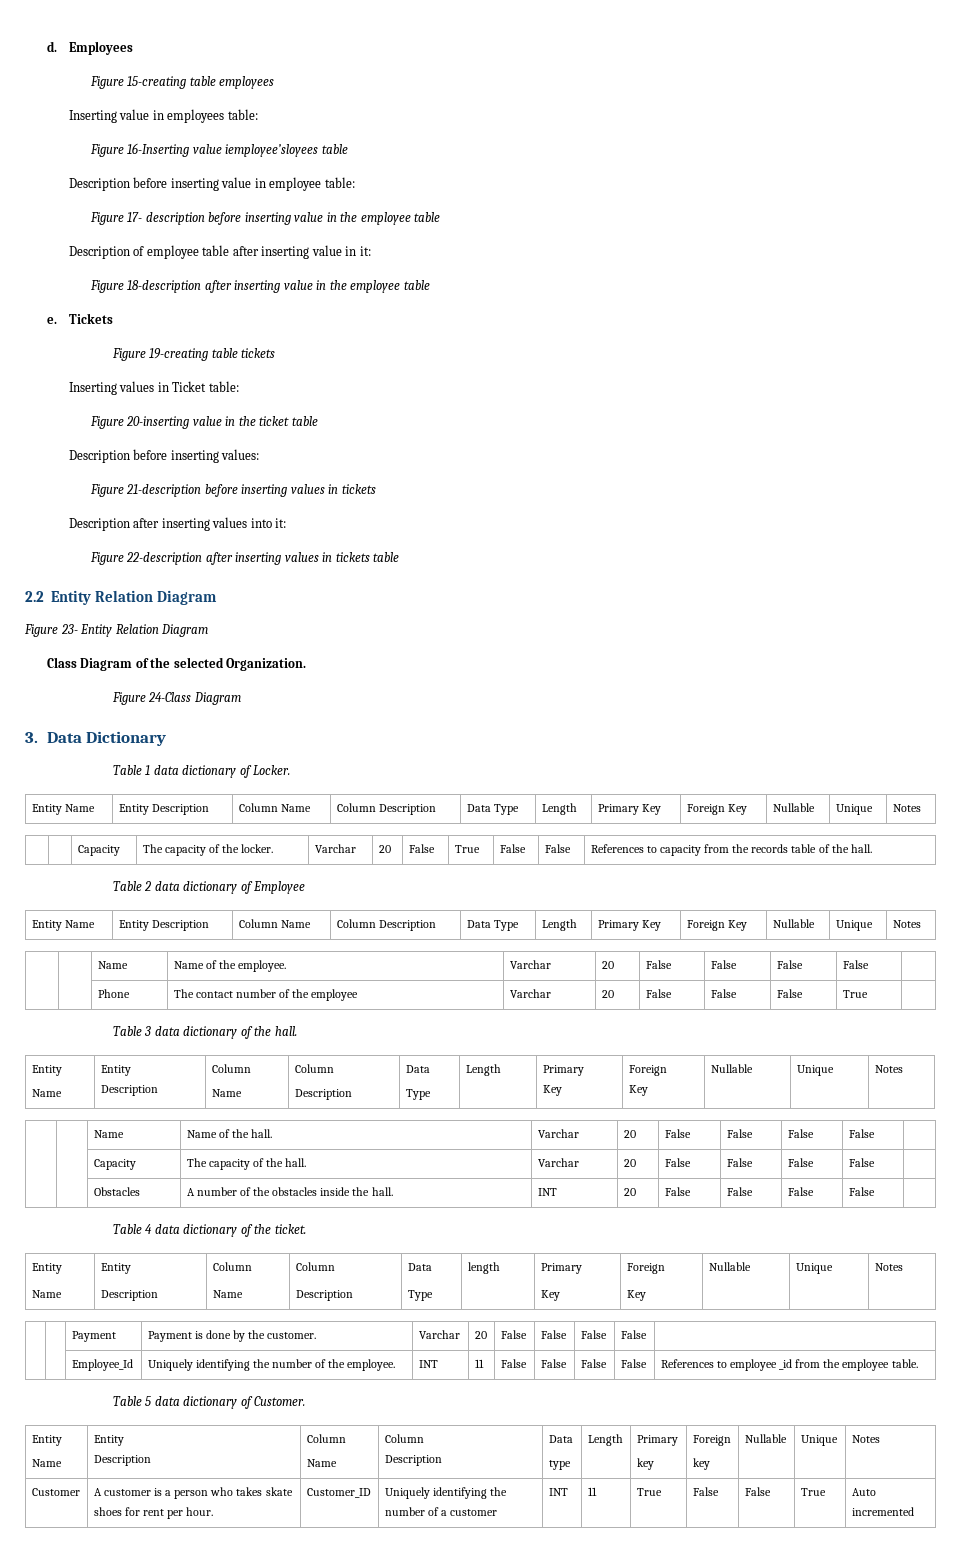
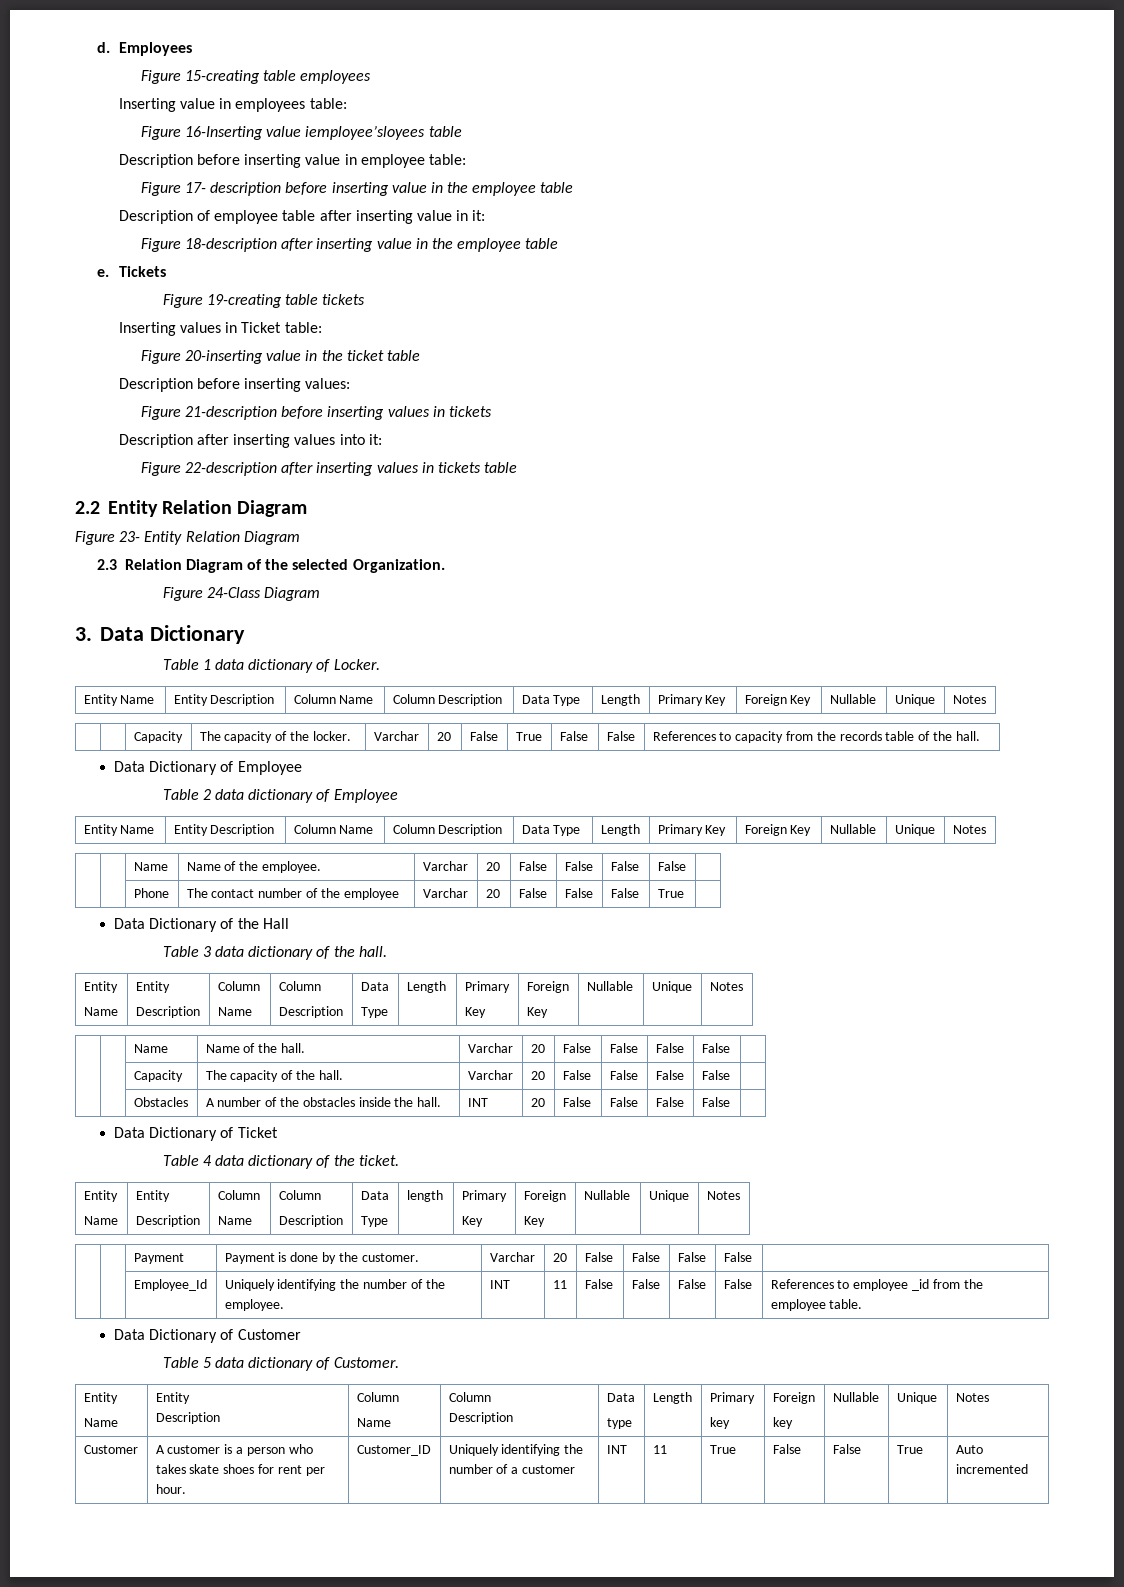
- Class Diagram of the selected Organization.
+ 2.3 Relation Diagram of the selected Organization.
+ Data Dictionary of Employee
+ Data Dictionary of the Hall
+ Data Dictionary of Ticket
+ Data Dictionary of Customer

